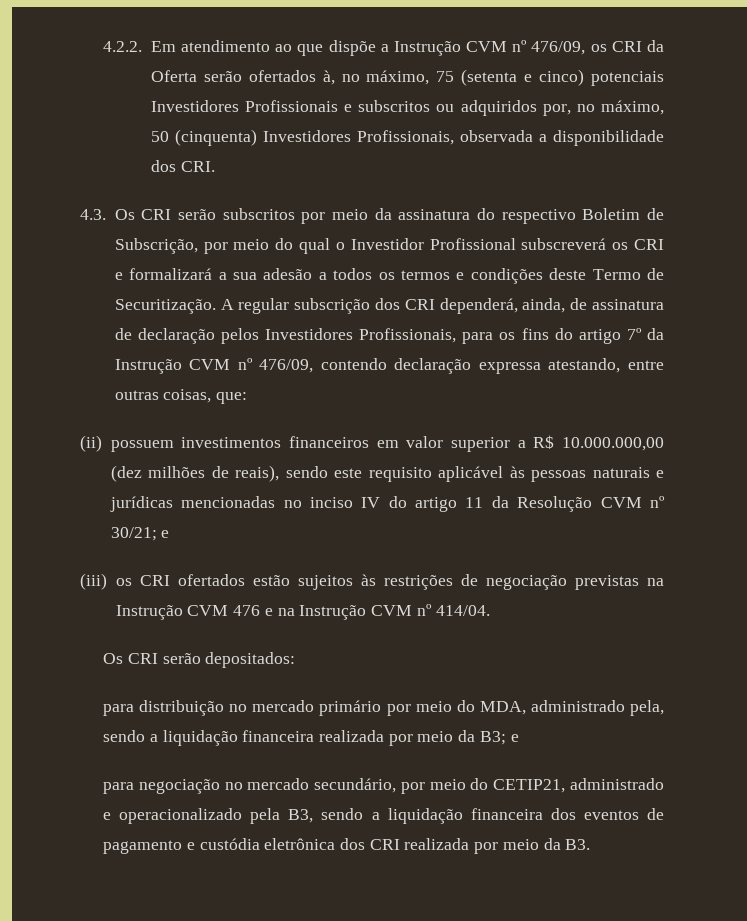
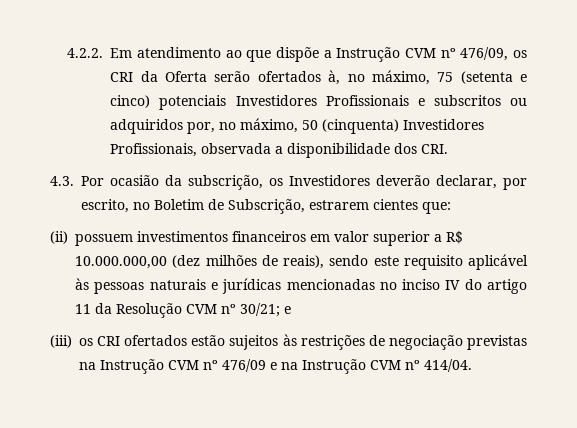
- 4.3. Os CRI serão subscritos por meio da assinatura do respectivo Boletim de Subscrição, por meio do qual o Investidor Profissional subscreverá os CRI e formalizará a sua adesão a todos os termos e condições deste Termo de Securitização. A regular subscrição dos CRI dependerá, ainda, de assinatura de declaração pelos Investidores Profissionais, para os fins do artigo 7º da Instrução CVM nº 476/09, contendo declaração expressa atestando, entre outras coisas, que:
+ 4.3. Por ocasião da subscrição, os Investidores deverão declarar, por escrito, no Boletim de Subscrição, estrarem cientes que:
- (iii) os CRI ofertados estão sujeitos às restrições de negociação previstas na Instrução CVM 476 e na Instrução CVM nº 414/04.
+ (iii) os CRI ofertados estão sujeitos às restrições de negociação previstas na Instrução CVM nº 476/09 e na Instrução CVM nº 414/04.
- Os CRI serão depositados:
- para distribuição no mercado primário por meio do MDA, administrado pela, sendo a liquidação financeira realizada por meio da B3; e
- para negociação no mercado secundário, por meio do CETIP21, administrado e operacionalizado pela B3, sendo a liquidação financeira dos eventos de pagamento e custódia eletrônica dos CRI realizada por meio da B3.

